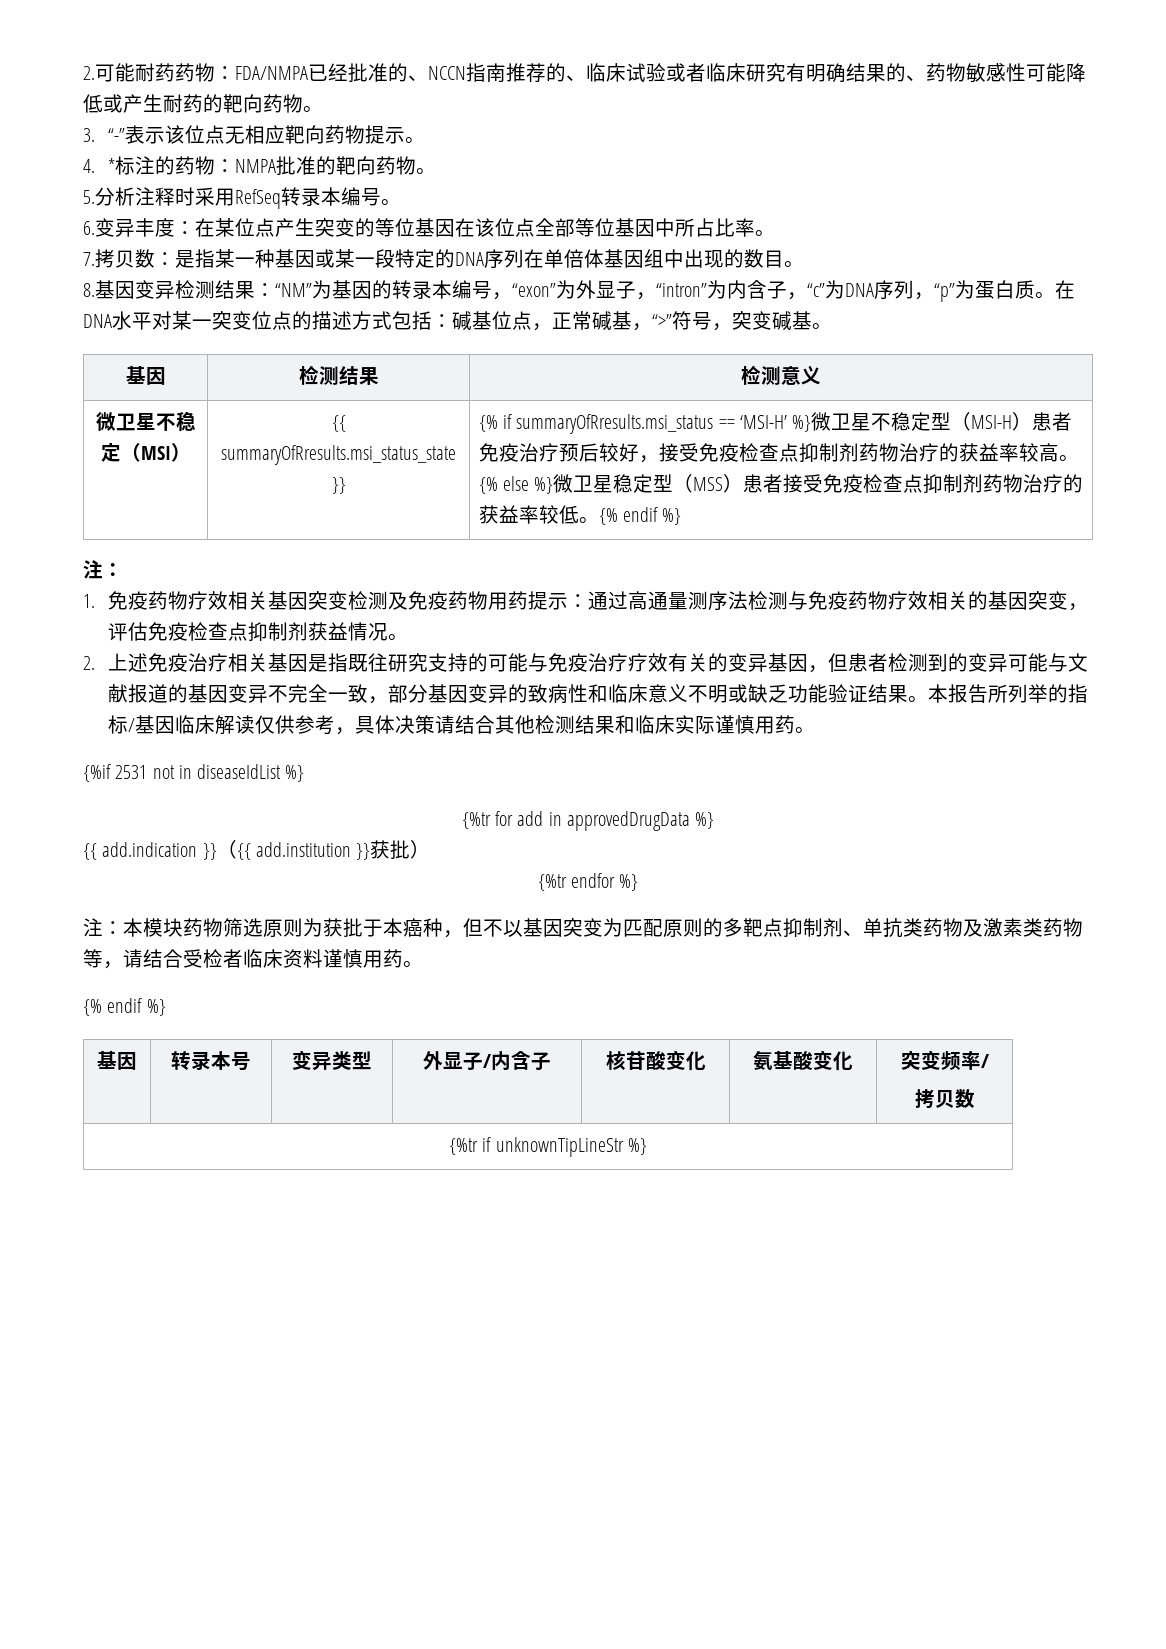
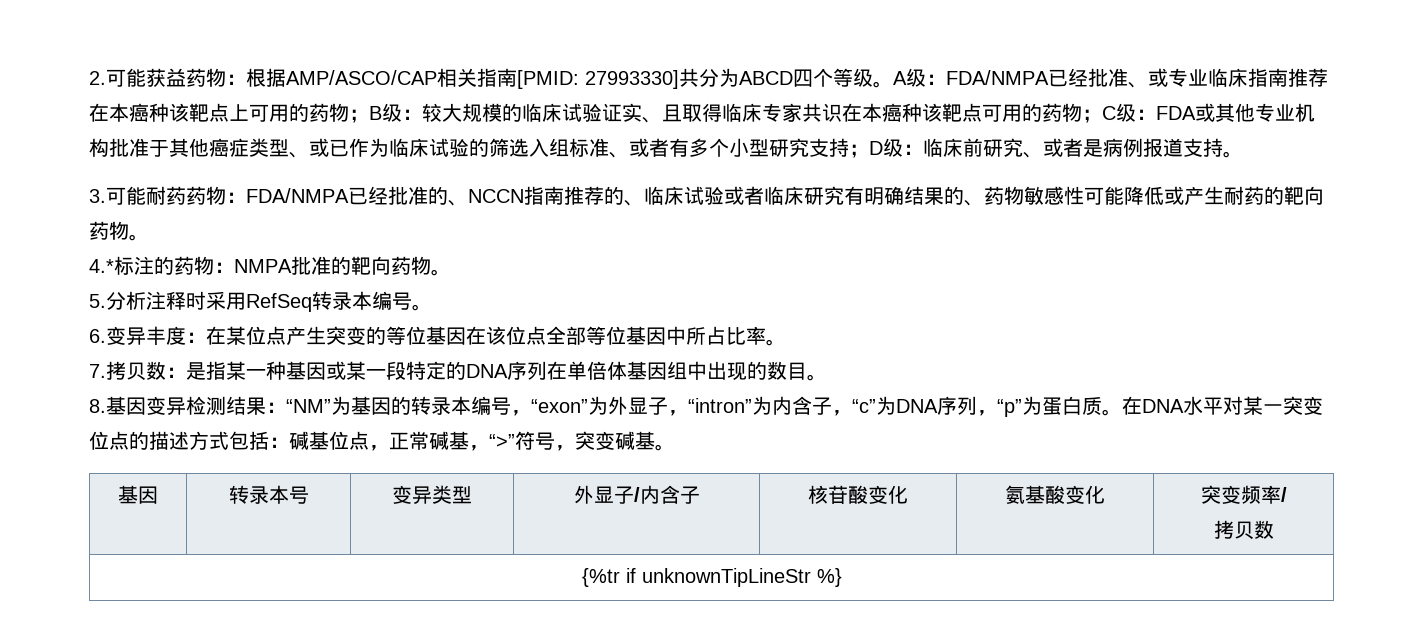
- 2.可能耐药药物：FDA/NMPA已经批准的、NCCN指南推荐的、临床试验或者临床研究有明确结果的、药物敏感性可能降低或产生耐药的靶向药物。
+ 2.可能获益药物：根据AMP/ASCO/CAP相关指南[PMID: 27993330]共分为ABCD四个等级。A级：FDA/NMPA已经批准、或专业临床指南推荐在本癌种该靶点上可用的药物；B级：较大规模的临床试验证实、且取得临床专家共识在本癌种该靶点可用的药物；C级：FDA或其他专业机构批准于其他癌症类型、或已作为临床试验的筛选入组标准、或者有多个小型研究支持；D级：临床前研究、或者是病例报道支持。
+ 3.可能耐药药物：FDA/NMPA已经批准的、NCCN指南推荐的、临床试验或者临床研究有明确结果的、药物敏感性可能降低或产生耐药的靶向药物。
- 3. “-”表示该位点无相应靶向药物提示。
- 4. *标注的药物：NMPA批准的靶向药物。
+ 4.*标注的药物：NMPA批准的靶向药物。
- 基因 | 检测结果 | 检测意义
- 微卫星不稳定（MSI） | {{ summaryOfRresults.msi_status_state }} | {% if summaryOfRresults.msi_status == ‘MSI-H’ %}微卫星不稳定型（MSI-H）患者免疫治疗预后较好，接受免疫检查点抑制剂药物治疗的获益率较高。{% else %}微卫星稳定型（MSS）患者接受免疫检查点抑制剂药物治疗的获益率较低。{% endif %}
- 注：
- 1.免疫药物疗效相关基因突变检测及免疫药物用药提示：通过高通量测序法检测与免疫药物疗效相关的基因突变，评估免疫检查点抑制剂获益情况。
- 2.上述免疫治疗相关基因是指既往研究支持的可能与免疫治疗疗效有关的变异基因，但患者检测到的变异可能与文献报道的基因变异不完全一致，部分基因变异的致病性和临床意义不明或缺乏功能验证结果。本报告所列举的指标/基因临床解读仅供参考，具体决策请结合其他检测结果和临床实际谨慎用药。
- {%if 2531 not in diseaseIdList %}
- {%tr for add in approvedDrugData %}
- {{ add.indication }}（{{ add.institution }}获批）
- {%tr endfor %}
- 注：本模块药物筛选原则为获批于本癌种，但不以基因突变为匹配原则的多靶点抑制剂、单抗类药物及激素类药物等，请结合受检者临床资料谨慎用药。
- {% endif %}

